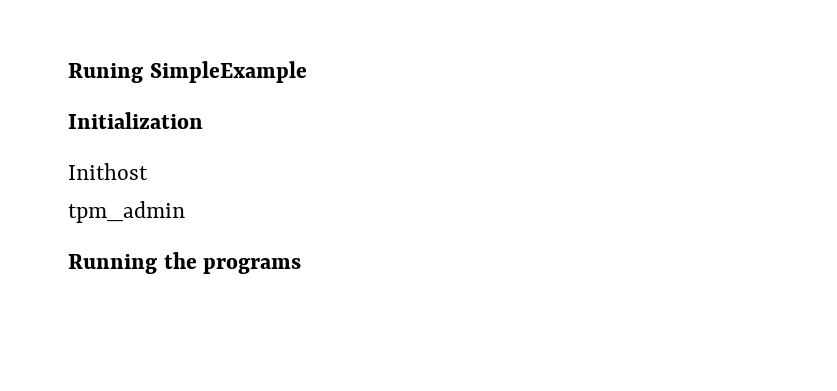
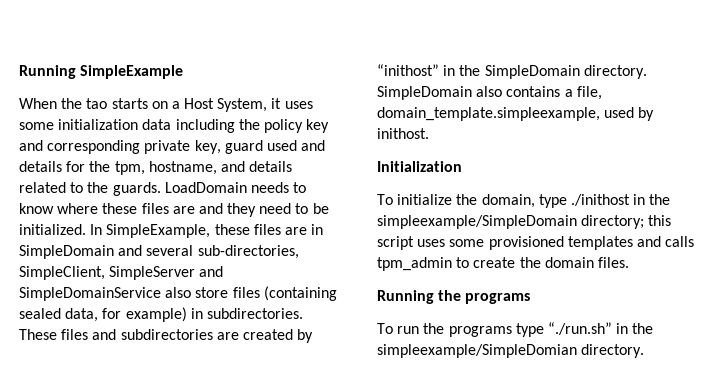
- Runing SimpleExample
+ Running SimpleExample
+ When the tao starts on a Host System, it uses some initialization data including the policy key and corresponding private key, guard used and details for the tpm, hostname, and details related to the guards. LoadDomain needs to know where these files are and they need to be initialized. In SimpleExample, these files are in SimpleDomain and several sub-directories, SimpleClient, SimpleServer and SimpleDomainService also store files (containing sealed data, for example) in subdirectories. These files and subdirectories are created by “inithost” in the SimpleDomain directory. SimpleDomain also contains a file, domain_template.simpleexample, used by inithost.
  Initialization
- Inithost
- tpm_admin
+ To initialize the domain, type ./inithost in the simpleexample/SimpleDomain directory; this script uses some provisioned templates and calls tpm_admin to create the domain files.
  Running the programs
+ To run the programs type “./run.sh” in the simpleexample/SimpleDomian directory.

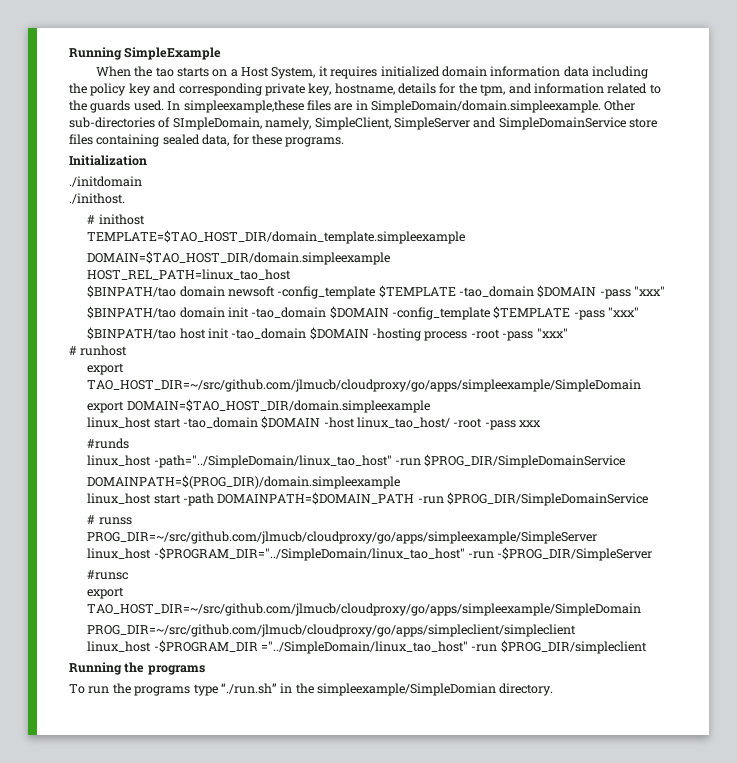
- When the tao starts on a Host System, it uses some initialization data including the policy key and corresponding private key, guard used and details for the tpm, hostname, and details related to the guards. LoadDomain needs to know where these files are and they need to be initialized. In SimpleExample, these files are in SimpleDomain and several sub-directories, SimpleClient, SimpleServer and SimpleDomainService also store files (containing sealed data, for example) in subdirectories. These files and subdirectories are created by “inithost” in the SimpleDomain directory. SimpleDomain also contains a file, domain_template.simpleexample, used by inithost.
+ When the tao starts on a Host System, it requires initialized domain information data including the policy key and corresponding private key, hostname, details for the tpm, and information related to the guards used. In simpleexample,these files are in SimpleDomain/domain.simpleexample. Other sub-directories of SImpleDomain, namely, SimpleClient, SimpleServer and SimpleDomainService store files containing sealed data, for these programs.
  Initialization
- To initialize the domain, type ./inithost in the simpleexample/SimpleDomain directory; this script uses some provisioned templates and calls tpm_admin to create the domain files.
+ ./initdomain
+ ./inithost.
+ # inithost
+ TEMPLATE=$TAO_HOST_DIR/domain_template.simpleexample
+ DOMAIN=$TAO_HOST_DIR/domain.simpleexample
+ HOST_REL_PATH=linux_tao_host
+ $BINPATH/tao domain newsoft -config_template $TEMPLATE -tao_domain $DOMAIN -pass "xxx"
+ $BINPATH/tao domain init -tao_domain $DOMAIN -config_template $TEMPLATE -pass "xxx"
+ $BINPATH/tao host init -tao_domain $DOMAIN -hosting process -root -pass "xxx"
+ # runhost
+ export TAO_HOST_DIR=~/src/github.com/jlmucb/cloudproxy/go/apps/simpleexample/SimpleDomain
+ export DOMAIN=$TAO_HOST_DIR/domain.simpleexample
+ linux_host start -tao_domain $DOMAIN -host linux_tao_host/ -root -pass xxx
+ #runds
+ linux_host -path="../SimpleDomain/linux_tao_host" -run $PROG_DIR/SimpleDomainService
+ DOMAINPATH=$(PROG_DIR)/domain.simpleexample
+ linux_host start -path DOMAINPATH=$DOMAIN_PATH -run $PROG_DIR/SimpleDomainService
+ # runss
+ PROG_DIR=~/src/github.com/jlmucb/cloudproxy/go/apps/simpleexample/SimpleServer
+ linux_host -$PROGRAM_DIR="../SimpleDomain/linux_tao_host" -run -$PROG_DIR/SimpleServer
+ #runsc
+ export TAO_HOST_DIR=~/src/github.com/jlmucb/cloudproxy/go/apps/simpleexample/SimpleDomain
+ PROG_DIR=~/src/github.com/jlmucb/cloudproxy/go/apps/simpleclient/simpleclient
+ linux_host -$PROGRAM_DIR ="../SimpleDomain/linux_tao_host" -run $PROG_DIR/simpleclient

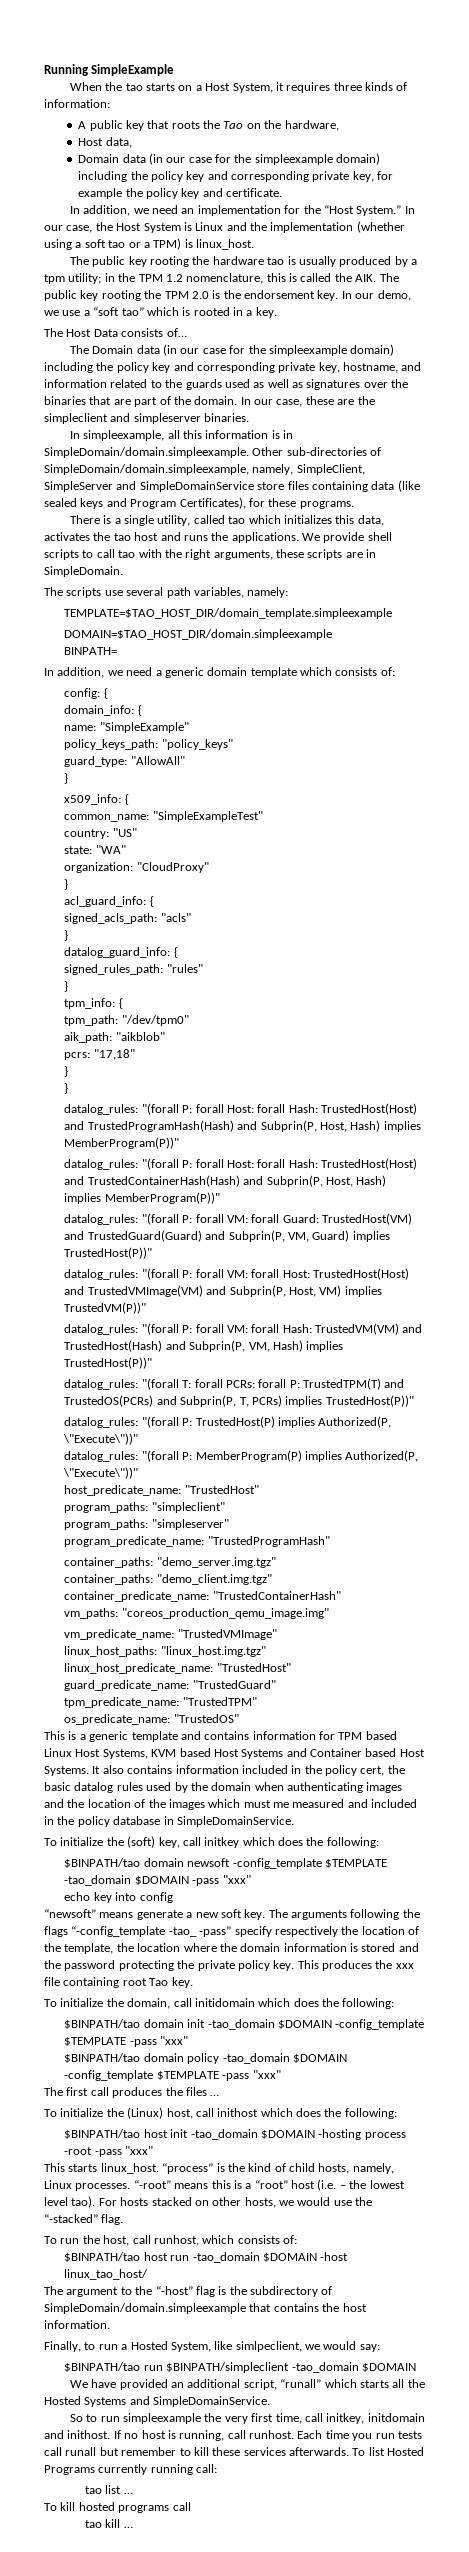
- When the tao starts on a Host System, it requires initialized domain information data including the policy key and corresponding private key, hostname, details for the tpm, and information related to the guards used. In simpleexample,these files are in SimpleDomain/domain.simpleexample. Other sub-directories of SImpleDomain, namely, SimpleClient, SimpleServer and SimpleDomainService store files containing sealed data, for these programs.
- Initialization
- ./initdomain
- ./inithost.
- # inithost
+ When the tao starts on a Host System, it requires three kinds of information:
+ A public key that roots the Tao on the hardware,
+ Host data,
+ Domain data (in our case for the simpleexample domain) including the policy key and corresponding private key, for example the policy key and certificate.
+ In addition, we need an implementation for the “Host System.” In our case, the Host System is Linux and the implementation (whether using a soft tao or a TPM) is linux_host.
+ The public key rooting the hardware tao is usually produced by a tpm utility; in the TPM 1.2 nomenclature, this is called the AIK. The public key rooting the TPM 2.0 is the endorsement key. In our demo, we use a “soft tao” which is rooted in a key.
+ The Host Data consists of…
+ The Domain data (in our case for the simpleexample domain) including the policy key and corresponding private key, hostname, and information related to the guards used as well as signatures over the binaries that are part of the domain. In our case, these are the simpleclient and simpleserver binaries.
+ In simpleexample, all this information is in SimpleDomain/domain.simpleexample. Other sub-directories of SimpleDomain/domain.simpleexample, namely, SimpleClient, SimpleServer and SimpleDomainService store files containing data (like sealed keys and Program Certificates), for these programs.
+ There is a single utility, called tao which initializes this data, activates the tao host and runs the applications. We provide shell scripts to call tao with the right arguments, these scripts are in SimpleDomain.
+ The scripts use several path variables, namely:
  TEMPLATE=$TAO_HOST_DIR/domain_template.simpleexample
  DOMAIN=$TAO_HOST_DIR/domain.simpleexample
- HOST_REL_PATH=linux_tao_host
+ BINPATH=
+ In addition, we need a generic domain template which consists of:
+ config: {
+ domain_info: {
+ name: "SimpleExample"
+ policy_keys_path: "policy_keys"
+ guard_type: "AllowAll"
+ }
+ x509_info: {
+ common_name: "SimpleExampleTest"
+ country: "US"
+ state: "WA"
+ organization: "CloudProxy"
+ }
+ acl_guard_info: {
+ signed_acls_path: "acls"
+ }
+ datalog_guard_info: {
+ signed_rules_path: "rules"
+ }
+ tpm_info: {
+ tpm_path: "/dev/tpm0"
+ aik_path: "aikblob"
+ pcrs: "17,18"
+ }
+ }
+ datalog_rules: "(forall P: forall Host: forall Hash: TrustedHost(Host) and TrustedProgramHash(Hash) and Subprin(P, Host, Hash) implies MemberProgram(P))"
+ datalog_rules: "(forall P: forall Host: forall Hash: TrustedHost(Host) and TrustedContainerHash(Hash) and Subprin(P, Host, Hash) implies MemberProgram(P))"
+ datalog_rules: "(forall P: forall VM: forall Guard: TrustedHost(VM) and TrustedGuard(Guard) and Subprin(P, VM, Guard) implies TrustedHost(P))"
+ datalog_rules: "(forall P: forall VM: forall Host: TrustedHost(Host) and TrustedVMImage(VM) and Subprin(P, Host, VM) implies TrustedVM(P))"
+ datalog_rules: "(forall P: forall VM: forall Hash: TrustedVM(VM) and TrustedHost(Hash) and Subprin(P, VM, Hash) implies TrustedHost(P))"
+ datalog_rules: "(forall T: forall PCRs: forall P: TrustedTPM(T) and TrustedOS(PCRs) and Subprin(P, T, PCRs) implies TrustedHost(P))"
+ datalog_rules: "(forall P: TrustedHost(P) implies Authorized(P, \"Execute\"))"
+ datalog_rules: "(forall P: MemberProgram(P) implies Authorized(P, \"Execute\"))"
+ host_predicate_name: "TrustedHost"
+ program_paths: "simpleclient"
+ program_paths: "simpleserver"
+ program_predicate_name: "TrustedProgramHash"
+ container_paths: "demo_server.img.tgz"
+ container_paths: "demo_client.img.tgz"
+ container_predicate_name: "TrustedContainerHash"
+ vm_paths: "coreos_production_qemu_image.img"
+ vm_predicate_name: "TrustedVMImage"
+ linux_host_paths: "linux_host.img.tgz"
+ linux_host_predicate_name: "TrustedHost"
+ guard_predicate_name: "TrustedGuard"
+ tpm_predicate_name: "TrustedTPM"
+ os_predicate_name: "TrustedOS"
+ This is a generic template and contains information for TPM based Linux Host Systems, KVM based Host Systems and Container based Host Systems. It also contains information included in the policy cert, the basic datalog rules used by the domain when authenticating images and the location of the images which must me measured and included in the policy database in SimpleDomainService.
+ To initialize the (soft) key, call initkey which does the following:
+ echo key into config
+ “newsoft” means generate a new soft key. The arguments following the flags “-config_template -tao_ -pass” specify respectively the location of the template, the location where the domain information is stored and the password protecting the private policy key. This produces the xxx file containing root Tao key.
+ To initialize the domain, call initidomain which does the following:
+ $BINPATH/tao domain policy -tao_domain $DOMAIN -config_template $TEMPLATE -pass "xxx"
+ The first call produces the files …
+ To initialize the (Linux) host, call inithost which does the following:
- # runhost
- export TAO_HOST_DIR=~/src/github.com/jlmucb/cloudproxy/go/apps/simpleexample/SimpleDomain
- export DOMAIN=$TAO_HOST_DIR/domain.simpleexample
- linux_host start -tao_domain $DOMAIN -host linux_tao_host/ -root -pass xxx
- #runds
- linux_host -path="../SimpleDomain/linux_tao_host" -run $PROG_DIR/SimpleDomainService
- DOMAINPATH=$(PROG_DIR)/domain.simpleexample
- linux_host start -path DOMAINPATH=$DOMAIN_PATH -run $PROG_DIR/SimpleDomainService
- # runss
- PROG_DIR=~/src/github.com/jlmucb/cloudproxy/go/apps/simpleexample/SimpleServer
- linux_host -$PROGRAM_DIR="../SimpleDomain/linux_tao_host" -run -$PROG_DIR/SimpleServer
- #runsc
- export TAO_HOST_DIR=~/src/github.com/jlmucb/cloudproxy/go/apps/simpleexample/SimpleDomain
- PROG_DIR=~/src/github.com/jlmucb/cloudproxy/go/apps/simpleclient/simpleclient
- linux_host -$PROGRAM_DIR ="../SimpleDomain/linux_tao_host" -run $PROG_DIR/simpleclient
- Running the programs
- To run the programs type “./run.sh” in the simpleexample/SimpleDomian directory.
+ This starts linux_host. “process” is the kind of child hosts, namely, Linux processes. “-root” means this is a “root” host (i.e. – the lowest level tao). For hosts stacked on other hosts, we would use the “-stacked” flag.
+ To run the host, call runhost, which consists of:
+ $BINPATH/tao host run -tao_domain $DOMAIN -host linux_tao_host/
+ The argument to the “-host” flag is the subdirectory of SimpleDomain/domain.simpleexample that contains the host information.
+ Finally, to run a Hosted System, like simlpeclient, we would say:
+ $BINPATH/tao run $BINPATH/simpleclient -tao_domain $DOMAIN
+ We have provided an additional script, “runall” which starts all the Hosted Systems and SimpleDomainService.
+ So to run simpleexample the very first time, call initkey, initdomain and inithost. If no host is running, call runhost. Each time you run tests call runall but remember to kill these services afterwards. To list Hosted Programs currently running call:
+ tao list …
+ To kill hosted programs call
+ tao kill …

